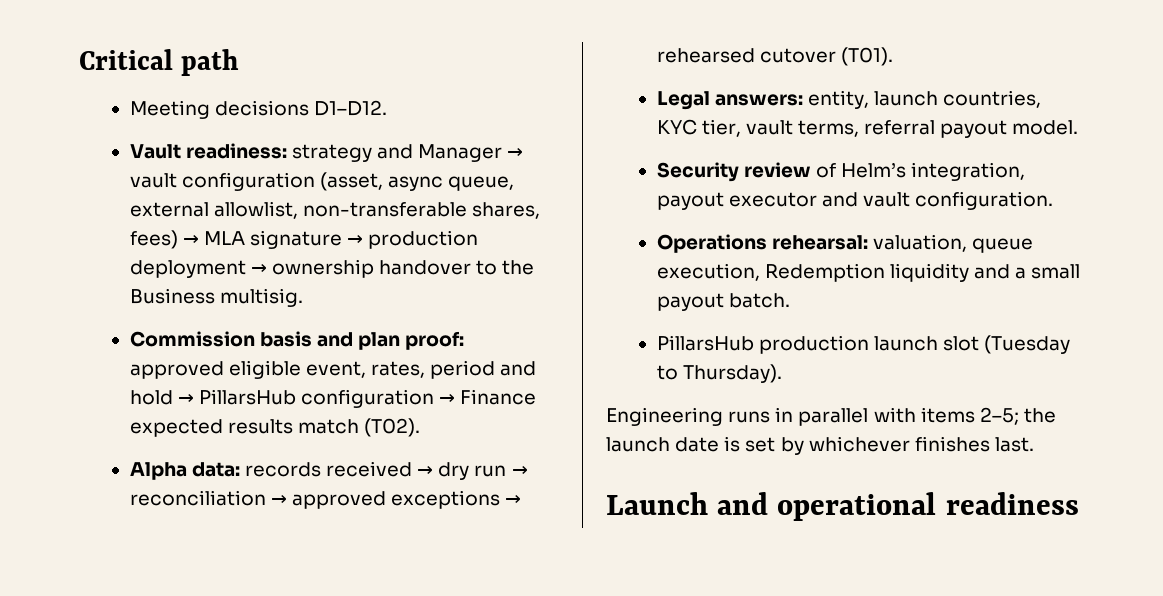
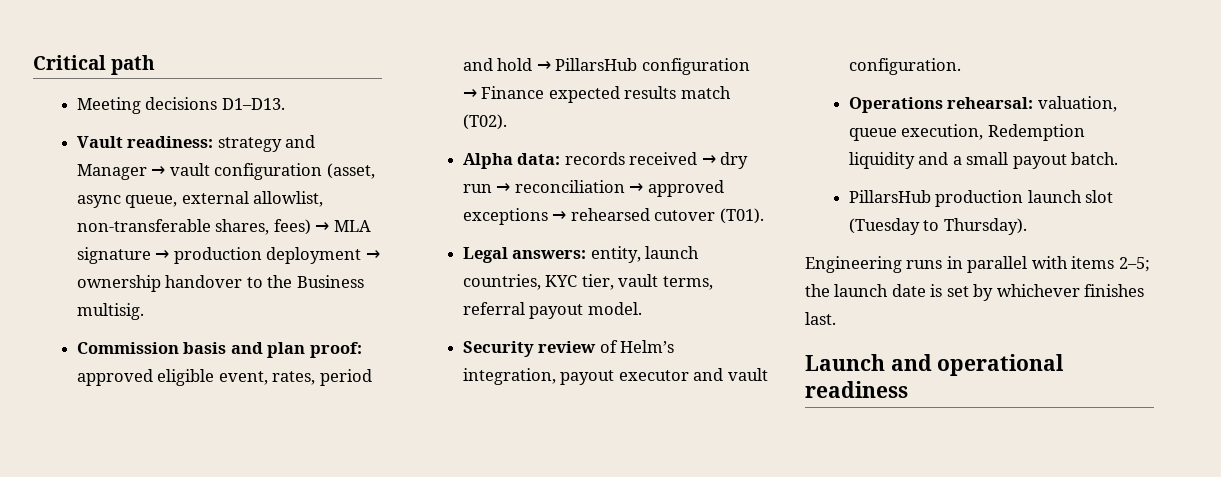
- Meeting decisions D1–D12.
+ Meeting decisions D1–D13.

